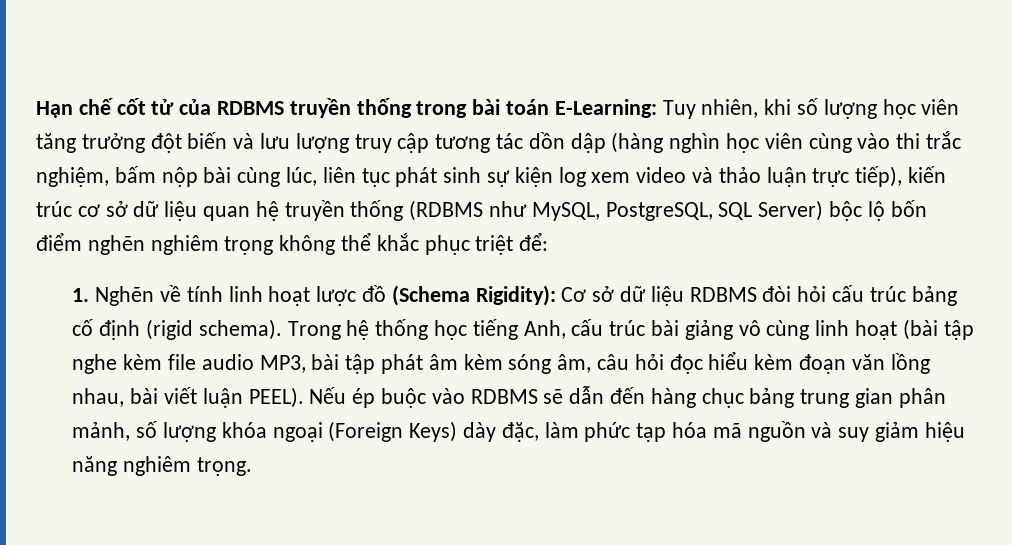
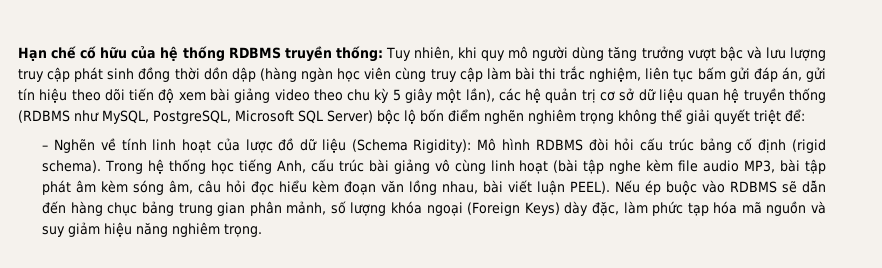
- Hạn chế cốt tử của RDBMS truyền thống trong bài toán E-Learning: Tuy nhiên, khi số lượng học viên tăng trưởng đột biến và lưu lượng truy cập tương tác dồn dập (hàng nghìn học viên cùng vào thi trắc nghiệm, bấm nộp bài cùng lúc, liên tục phát sinh sự kiện log xem video và thảo luận trực tiếp), kiến trúc cơ sở dữ liệu quan hệ truyền thống (RDBMS như MySQL, PostgreSQL, SQL Server) bộc lộ bốn điểm nghẽn nghiêm trọng không thể khắc phục triệt để:
+ Hạn chế cố hữu của hệ thống RDBMS truyền thống: Tuy nhiên, khi quy mô người dùng tăng trưởng vượt bậc và lưu lượng truy cập phát sinh đồng thời dồn dập (hàng ngàn học viên cùng truy cập làm bài thi trắc nghiệm, liên tục bấm gửi đáp án, gửi tín hiệu theo dõi tiến độ xem bài giảng video theo chu kỳ 5 giây một lần), các hệ quản trị cơ sở dữ liệu quan hệ truyền thống (RDBMS như MySQL, PostgreSQL, Microsoft SQL Server) bộc lộ bốn điểm nghẽn nghiêm trọng không thể giải quyết triệt để:
- 1. Nghẽn về tính linh hoạt lược đồ (Schema Rigidity): Cơ sở dữ liệu RDBMS đòi hỏi cấu trúc bảng cố định (rigid schema).
+ – Nghẽn về tính linh hoạt của lược đồ dữ liệu (Schema Rigidity): Mô hình RDBMS đòi hỏi cấu trúc bảng cố định (rigid schema).

